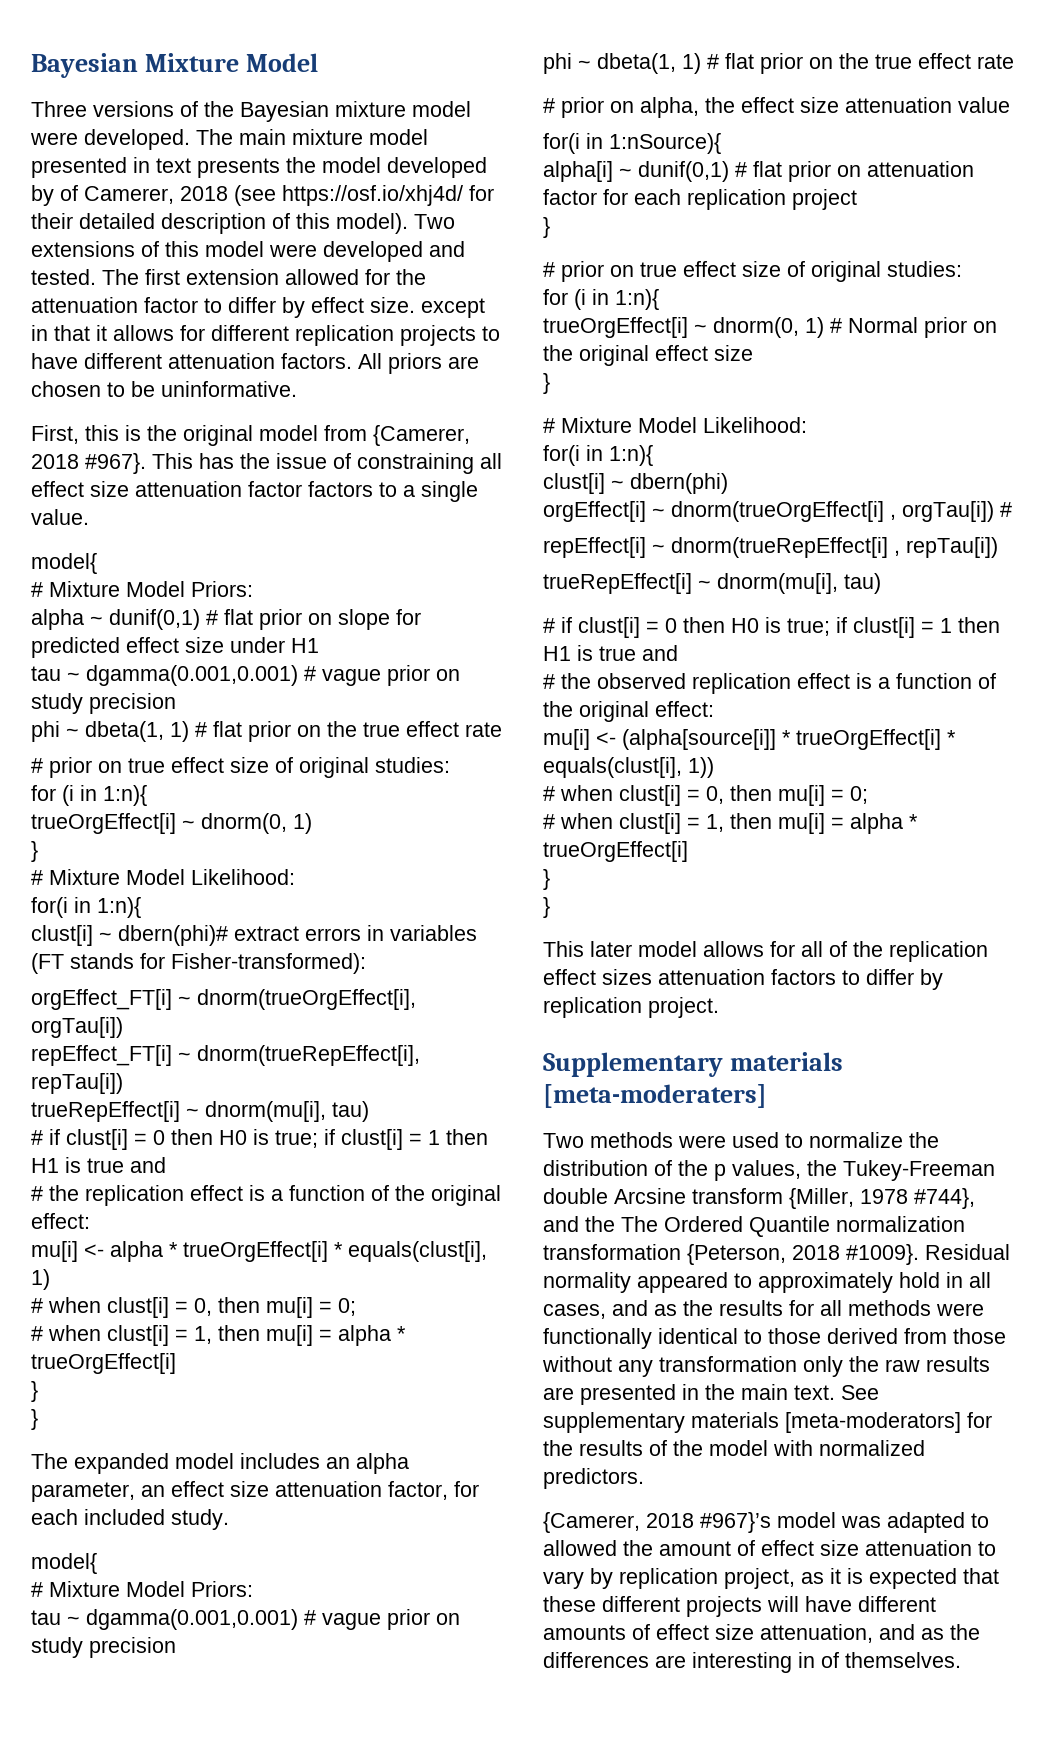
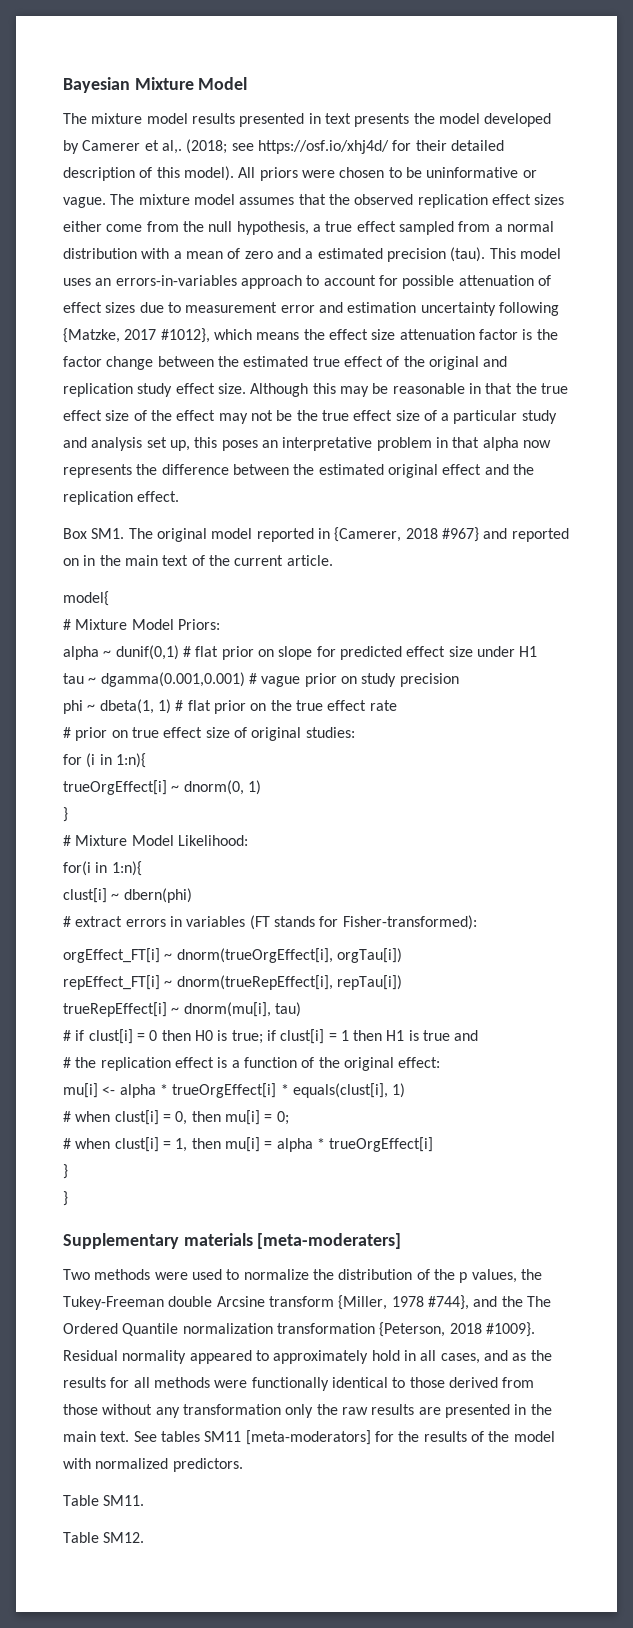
- Three versions of the Bayesian mixture model were developed. The main mixture model presented in text presents the model developed by of Camerer, 2018 (see https://osf.io/xhj4d/ for their detailed description of this model).
+ The mixture model results presented in text presents the model developed by Camerer et al,. (2018; see https://osf.io/xhj4d/ for their detailed description of this model).
- Two extensions of this model were developed and tested. The first extension allowed for the attenuation factor to differ by effect size. except in that it allows for different replication projects to have different attenuation factors.
- All priors are chosen to be uninformative.
- First, this is the original model from {Camerer, 2018 #967}. This has the issue of constraining all effect size attenuation factor factors to a single value.
+ All priors were chosen to be uninformative or vague. The mixture model assumes that the observed replication effect sizes either come from the null hypothesis, a true effect sampled from a normal distribution with a mean of zero and a estimated precision (tau). This model uses an errors-in-variables approach to account for possible attenuation of effect sizes due to measurement error and estimation uncertainty following {Matzke, 2017 #1012}, which means the effect size attenuation factor is the factor change between the estimated true effect of the original and replication study effect size. Although this may be reasonable in that the true effect size of the effect may not be the true effect size of a particular study and analysis set up, this poses an interpretative problem in that alpha now represents the difference between the estimated original effect and the replication effect.
+ Box SM1. The original model reported in {Camerer, 2018 #967} and reported on in the main text of the current article.
- clust[i] ~ dbern(phi)# extract errors in variables (FT stands for Fisher-transformed):
+ clust[i] ~ dbern(phi)
+ # extract errors in variables (FT stands for Fisher-transformed):
- The expanded model includes an alpha parameter, an effect size attenuation factor, for each included study.
- model{
- # Mixture Model Priors:
- tau ~ dgamma(0.001,0.001) # vague prior on study precision
- phi ~ dbeta(1, 1) # flat prior on the true effect rate
- # prior on alpha, the effect size attenuation value
- for(i in 1:nSource){
- alpha[i] ~ dunif(0,1) # flat prior on attenuation factor for each replication project
- }
- # prior on true effect size of original studies:
- for (i in 1:n){
- trueOrgEffect[i] ~ dnorm(0, 1) # Normal prior on the original effect size
- }
- # Mixture Model Likelihood:
- for(i in 1:n){
- clust[i] ~ dbern(phi)
- orgEffect[i] ~ dnorm(trueOrgEffect[i] , orgTau[i]) #
- repEffect[i] ~ dnorm(trueRepEffect[i] , repTau[i])
- trueRepEffect[i] ~ dnorm(mu[i], tau)
- # if clust[i] = 0 then H0 is true; if clust[i] = 1 then H1 is true and
- # the observed replication effect is a function of the original effect:
- mu[i] <- (alpha[source[i]] * trueOrgEffect[i] * equals(clust[i], 1))
- # when clust[i] = 0, then mu[i] = 0;
- # when clust[i] = 1, then mu[i] = alpha * trueOrgEffect[i]
- }
- }
- This later model allows for all of the replication effect sizes attenuation factors to differ by replication project.
- See supplementary materials [meta-moderators] for the results of the model with normalized predictors.
+ See tables SM11 [meta-moderators] for the results of the model with normalized predictors.
- {Camerer, 2018 #967}’s model was adapted to allowed the amount of effect size attenuation to vary by replication project, as it is expected that these different projects will have different amounts of effect size attenuation, and as the differences are interesting in of themselves.
+ Table SM11.
+ Table SM12.

